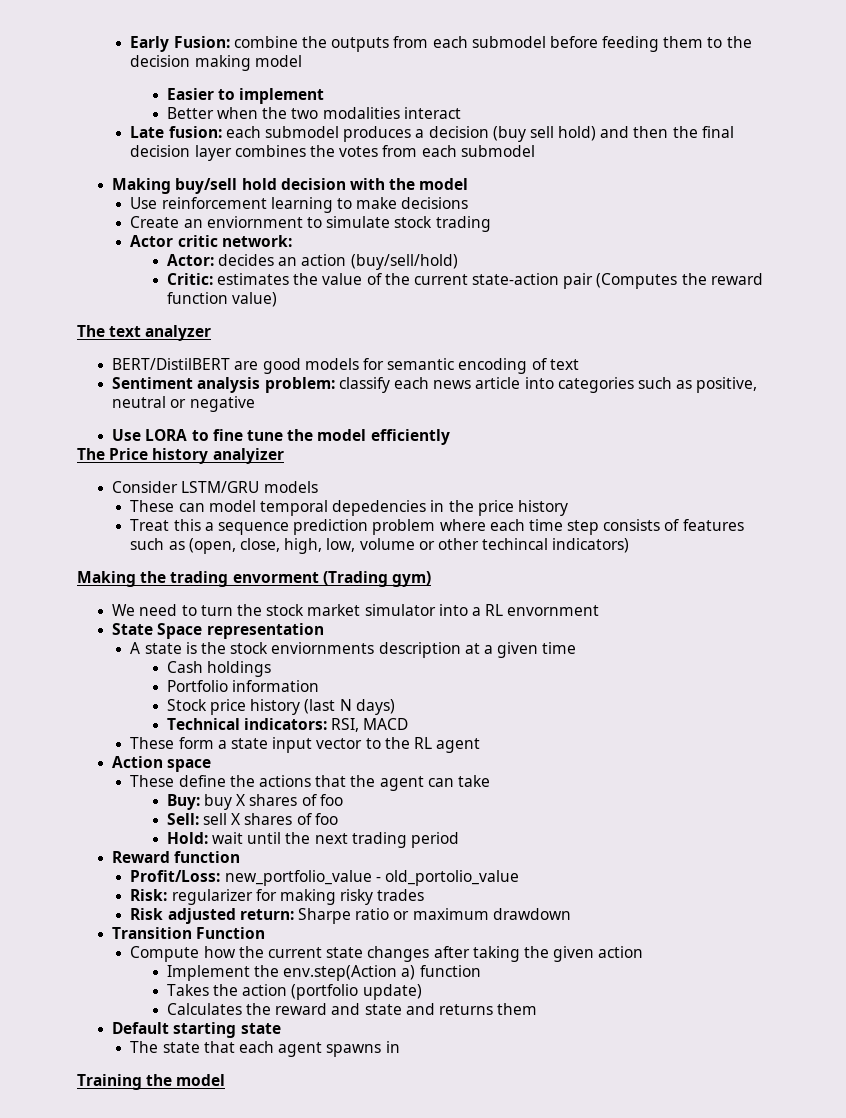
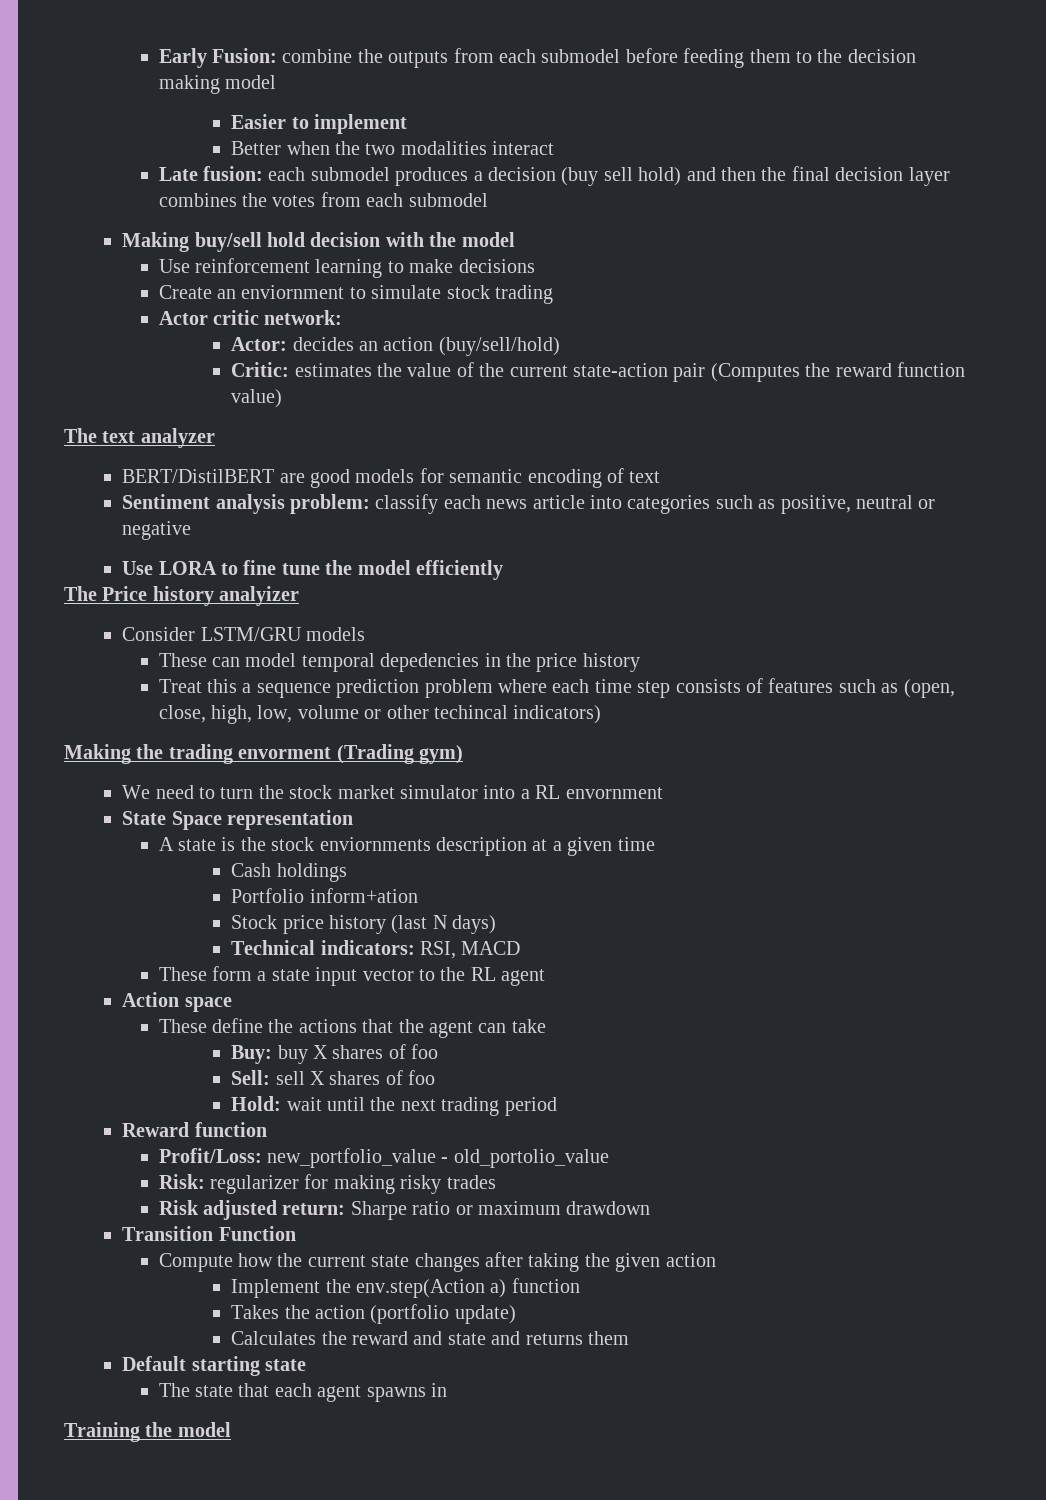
- Portfolio information
+ Portfolio inform+ation

